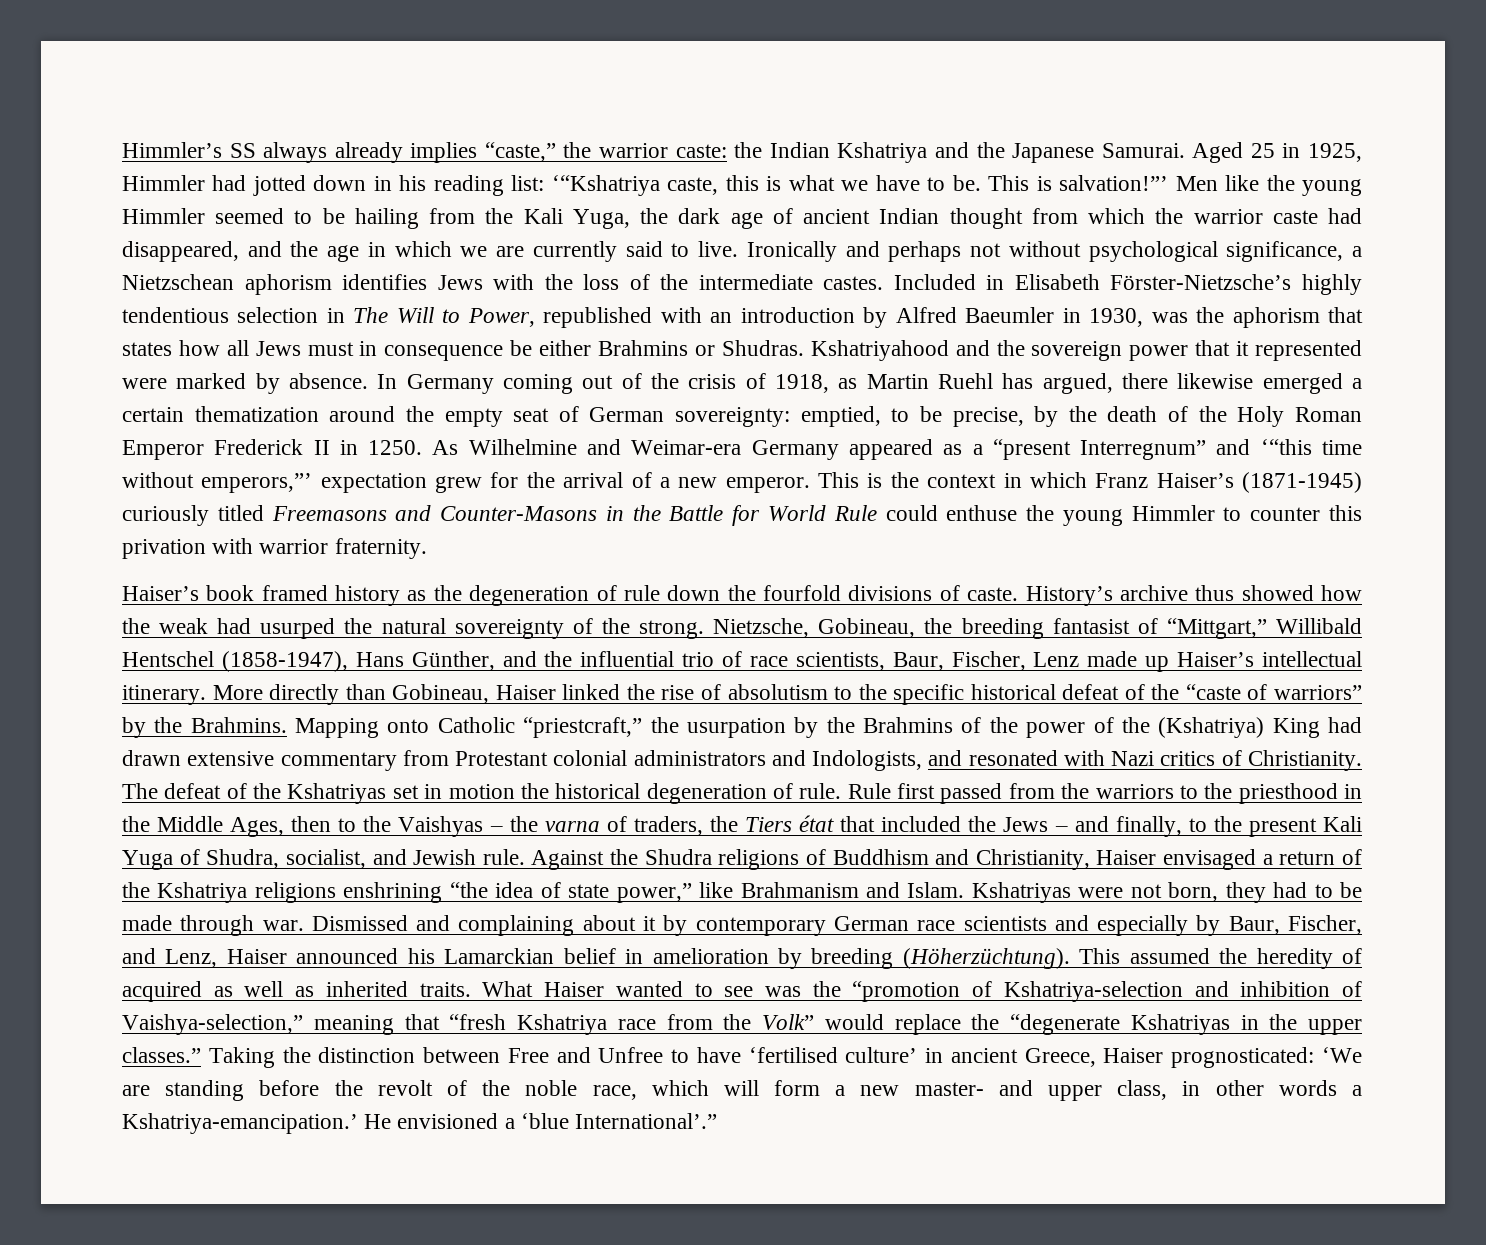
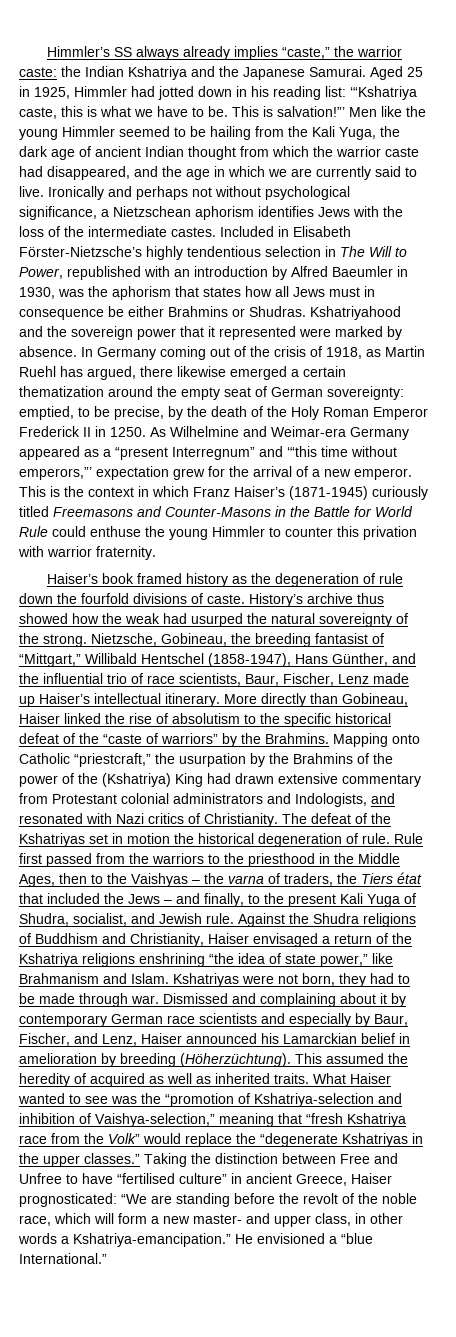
- Taking the distinction between Free and Unfree to have ‘fertilised culture’ in ancient Greece, Haiser prognosticated: ‘We are standing before the revolt of the noble race, which will form a new master- and upper class, in other words a Kshatriya-emancipation.’
+ Taking the distinction between Free and Unfree to have “fertilised culture” in ancient Greece, Haiser prognosticated: “We are standing before the revolt of the noble race, which will form a new master- and upper class, in other words a Kshatriya-emancipation.”
- He envisioned a ‘blue International’.”
+ He envisioned a “blue International.”

